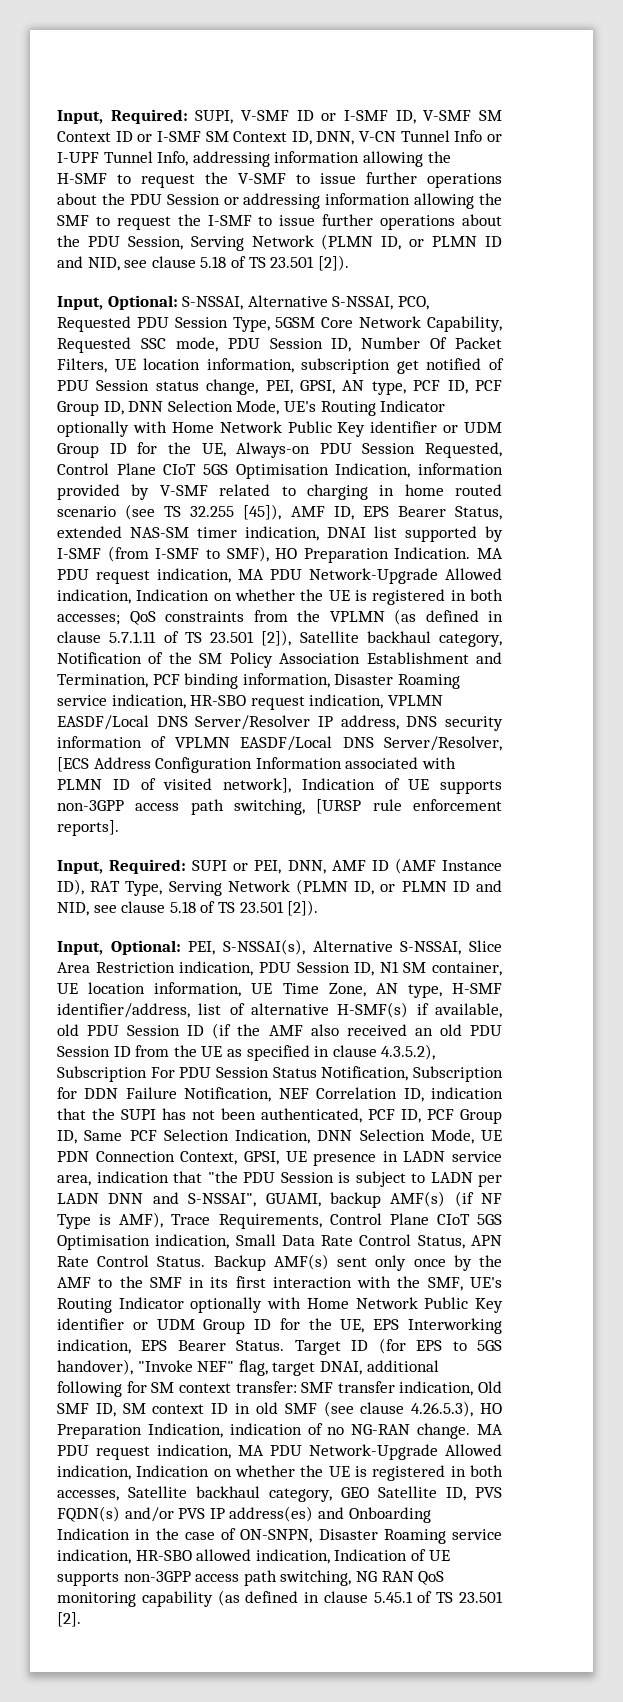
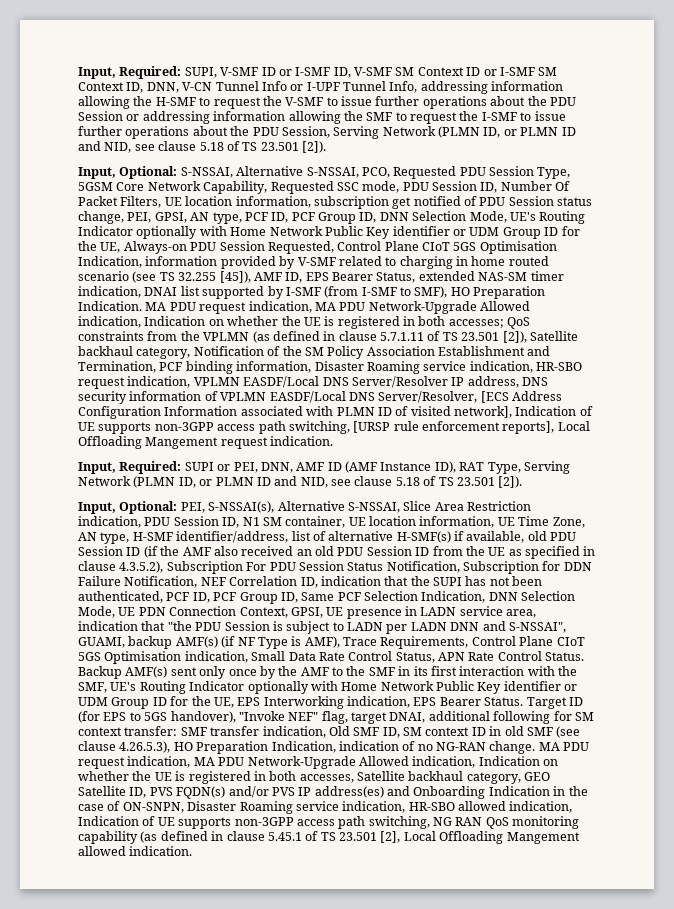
- QoS constraints from the VPLMN (as defined in clause 5.7.1.11 of TS 23.501 [2]), Satellite backhaul category, Notification of the SM Policy Association Establishment and Termination, PCF binding information, Disaster Roaming service indication, HR-SBO request indication, VPLMN EASDF/Local DNS Server/Resolver IP address, DNS security information of VPLMN EASDF/Local DNS Server/Resolver, [ECS Address Configuration Information associated with PLMN ID of visited network], Indication of UE supports non-3GPP access path switching, [URSP rule enforcement reports].
+ QoS constraints from the VPLMN (as defined in clause 5.7.1.11 of TS 23.501 [2]), Satellite backhaul category, Notification of the SM Policy Association Establishment and Termination, PCF binding information, Disaster Roaming service indication, HR-SBO request indication, VPLMN EASDF/Local DNS Server/Resolver IP address, DNS security information of VPLMN EASDF/Local DNS Server/Resolver, [ECS Address Configuration Information associated with PLMN ID of visited network], Indication of UE supports non-3GPP access path switching, [URSP rule enforcement reports], Local Offloading Mangement request indication.
- MA PDU request indication, MA PDU Network-Upgrade Allowed indication, Indication on whether the UE is registered in both accesses, Satellite backhaul category, GEO Satellite ID, PVS FQDN(s) and/or PVS IP address(es) and Onboarding Indication in the case of ON-SNPN, Disaster Roaming service indication, HR-SBO allowed indication, Indication of UE supports non-3GPP access path switching, NG RAN QoS monitoring capability (as defined in clause 5.45.1 of TS 23.501 [2].
+ MA PDU request indication, MA PDU Network-Upgrade Allowed indication, Indication on whether the UE is registered in both accesses, Satellite backhaul category, GEO Satellite ID, PVS FQDN(s) and/or PVS IP address(es) and Onboarding Indication in the case of ON-SNPN, Disaster Roaming service indication, HR-SBO allowed indication, Indication of UE supports non-3GPP access path switching, NG RAN QoS monitoring capability (as defined in clause 5.45.1 of TS 23.501 [2], Local Offloading Mangement allowed indication.

